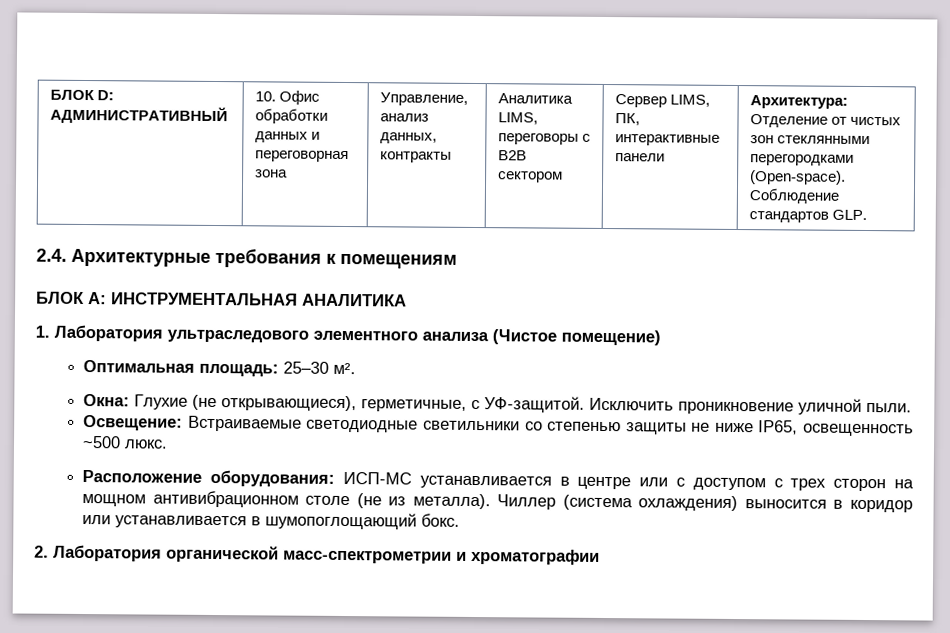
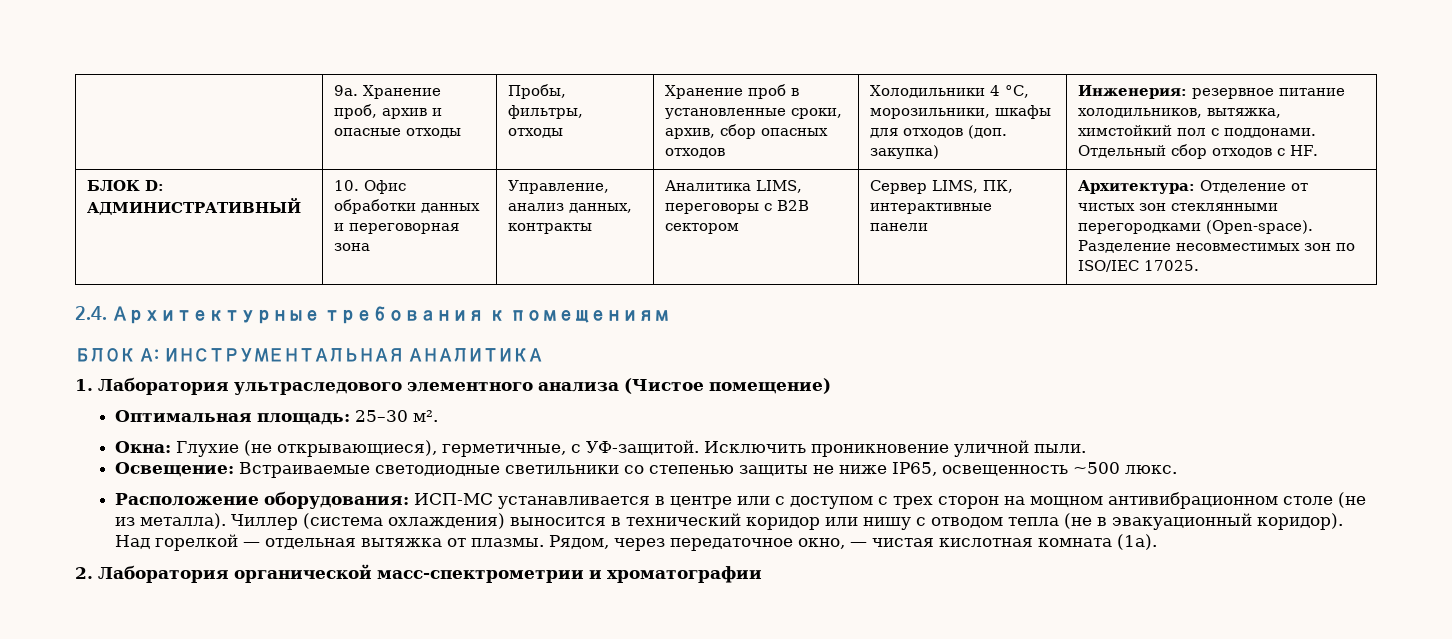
+ 9а. Хранение проб, архив и опасные отходы | Пробы, фильтры, отходы | Хранение проб в установленные сроки, архив, сбор опасных отходов | Холодильники 4 °C, морозильники, шкафы для отходов (доп. закупка) | Инженерия: резервное питание холодильников, вытяжка, химстойкий пол с поддонами. Отдельный сбор отходов с HF.
- БЛОК D: АДМИНИСТРАТИВНЫЙ | 10. Офис обработки данных и переговорная зона | Управление, анализ данных, контракты | Аналитика LIMS, переговоры с B2B сектором | Сервер LIMS, ПК, интерактивные панели | Архитектура: Отделение от чистых зон стеклянными перегородками (Open-space). Соблюдение стандартов GLP.
+ БЛОК D: АДМИНИСТРАТИВНЫЙ | 10. Офис обработки данных и переговорная зона | Управление, анализ данных, контракты | Аналитика LIMS, переговоры с B2B сектором | Сервер LIMS, ПК, интерактивные панели | Архитектура: Отделение от чистых зон стеклянными перегородками (Open-space). Разделение несовместимых зон по ISO/IEC 17025.
- Чиллер (система охлаждения) выносится в коридор или устанавливается в шумопоглощающий бокс.
+ Чиллер (система охлаждения) выносится в технический коридор или нишу с отводом тепла (не в эвакуационный коридор). Над горелкой — отдельная вытяжка от плазмы. Рядом, через передаточное окно, — чистая кислотная комната (1а).

